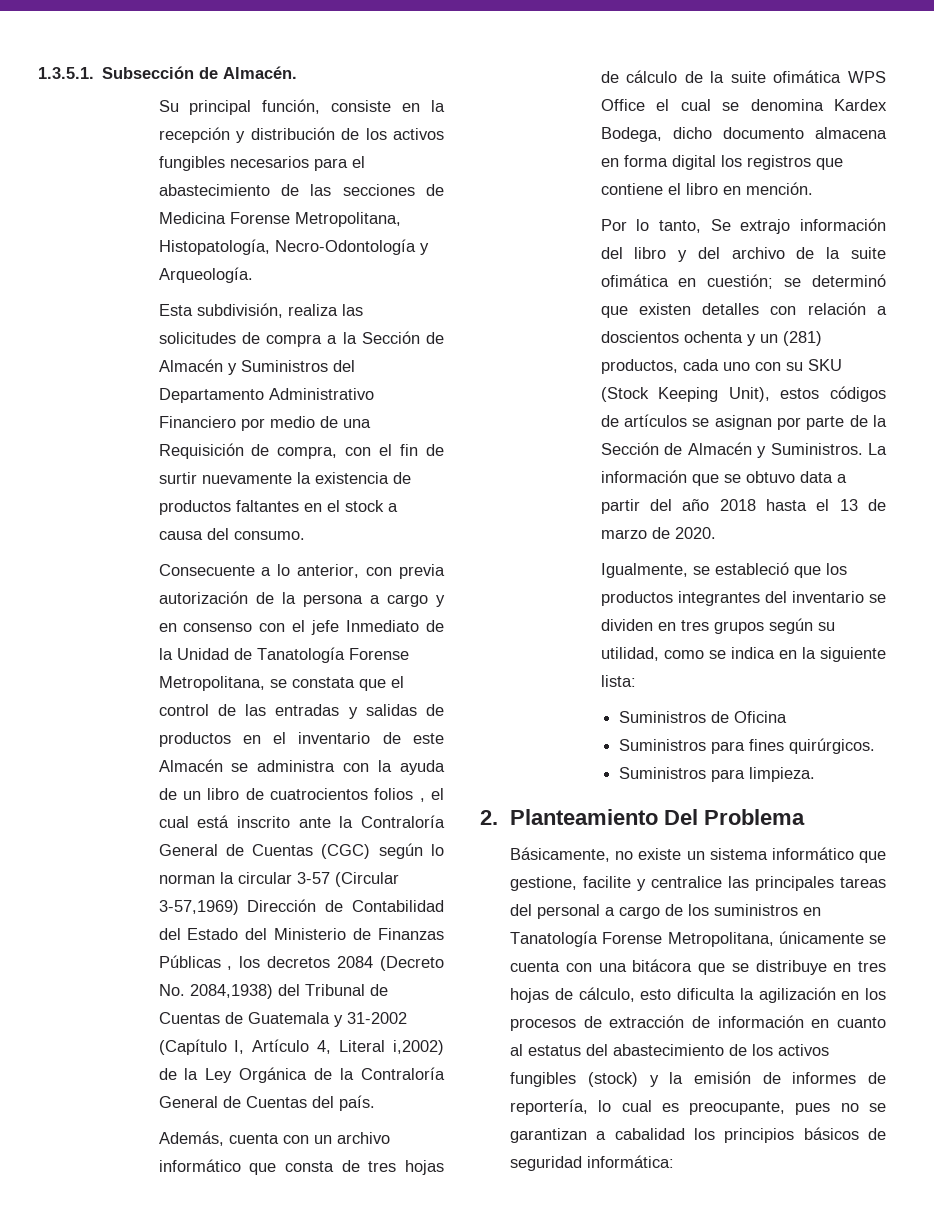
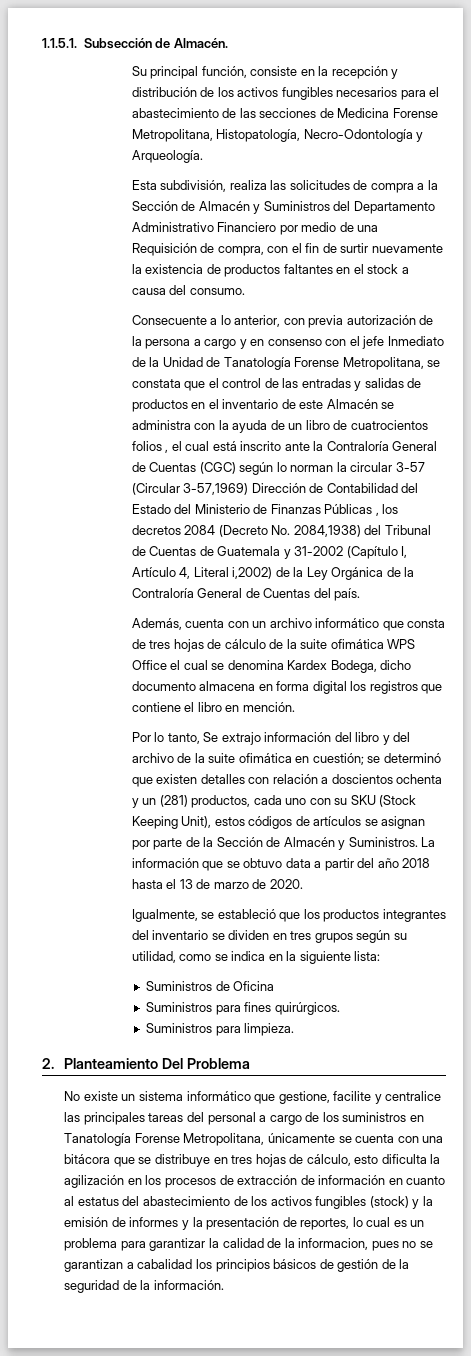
- 1.3.5.1. Subsección de Almacén.
+ 1.1.5.1. Subsección de Almacén.
- Básicamente, no existe un sistema informático que gestione, facilite y centralice las principales tareas del personal a cargo de los suministros en Tanatología Forense Metropolitana, únicamente se cuenta con una bitácora que se distribuye en tres hojas de cálculo, esto dificulta la agilización en los procesos de extracción de información en cuanto al estatus del abastecimiento de los activos fungibles (stock) y la emisión de informes de reportería, lo cual es preocupante, pues no se garantizan a cabalidad los principios básicos de seguridad informática:
+ No existe un sistema informático que gestione, facilite y centralice las principales tareas del personal a cargo de los suministros en Tanatología Forense Metropolitana, únicamente se cuenta con una bitácora que se distribuye en tres hojas de cálculo, esto dificulta la agilización en los procesos de extracción de información en cuanto al estatus del abastecimiento de los activos fungibles (stock) y la emisión de informes y la presentación de reportes, lo cual es un problema para garantizar la calidad de la informacion, pues no se garantizan a cabalidad los principios básicos de gestión de la seguridad de la información.

